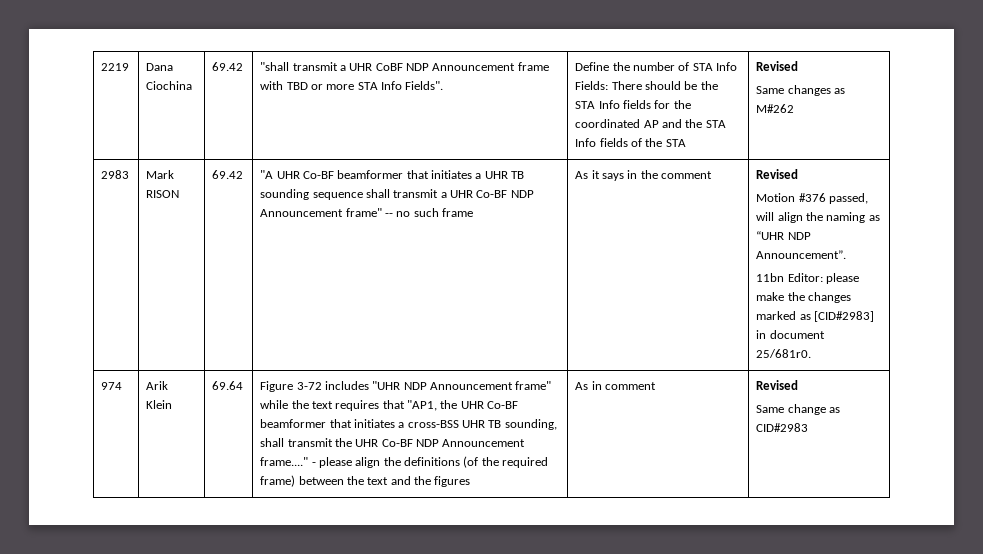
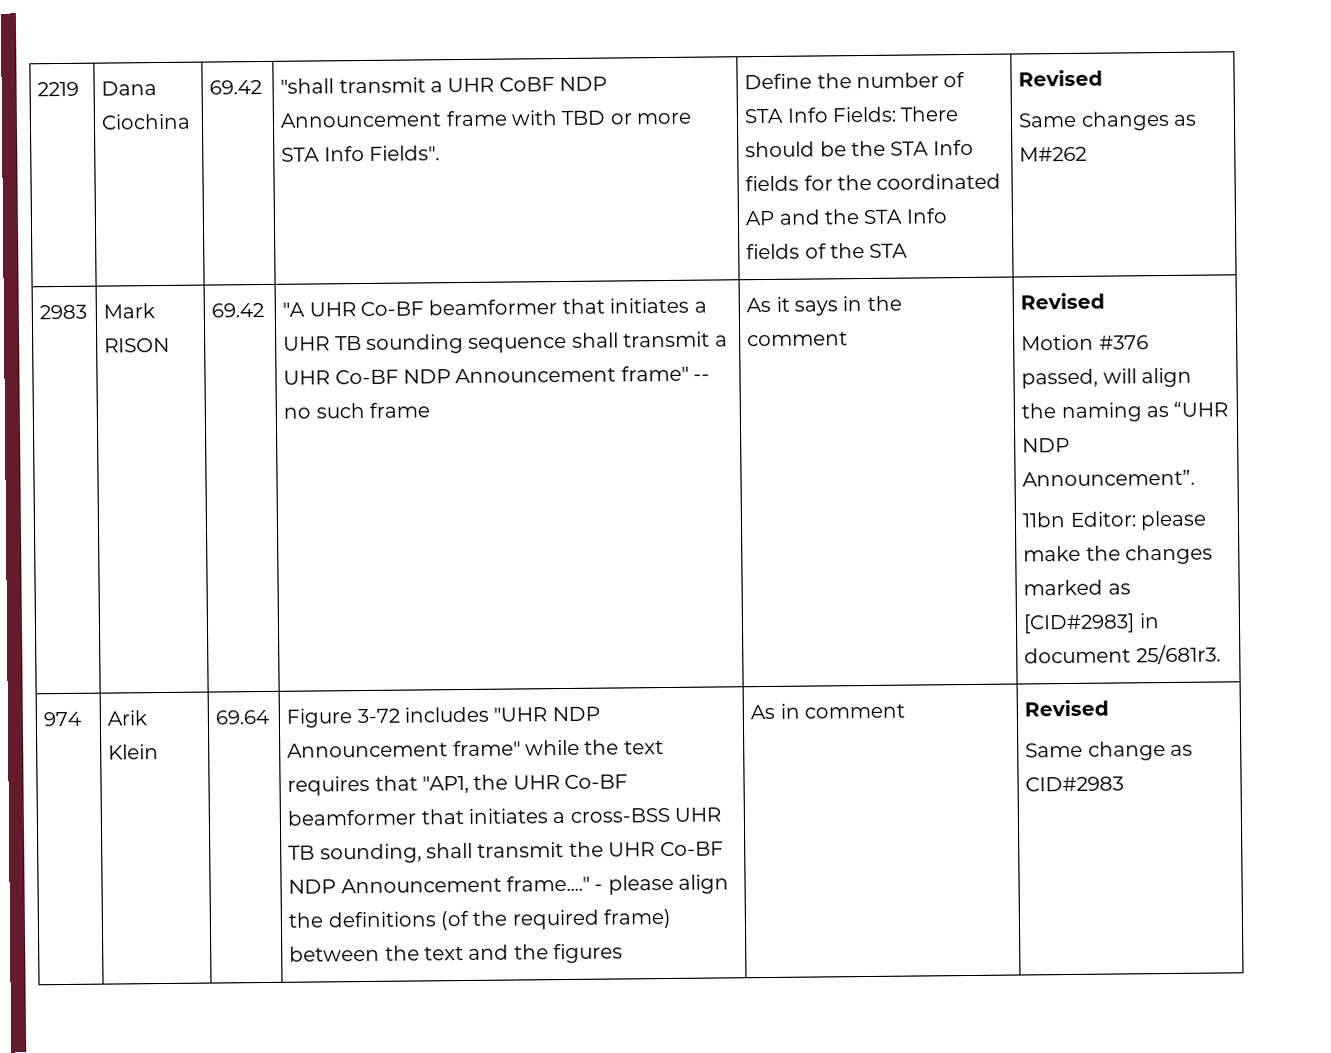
- 11bn Editor: please make the changes marked as [CID#2983] in document 25/681r0.
+ 11bn Editor: please make the changes marked as [CID#2983] in document 25/681r3.

